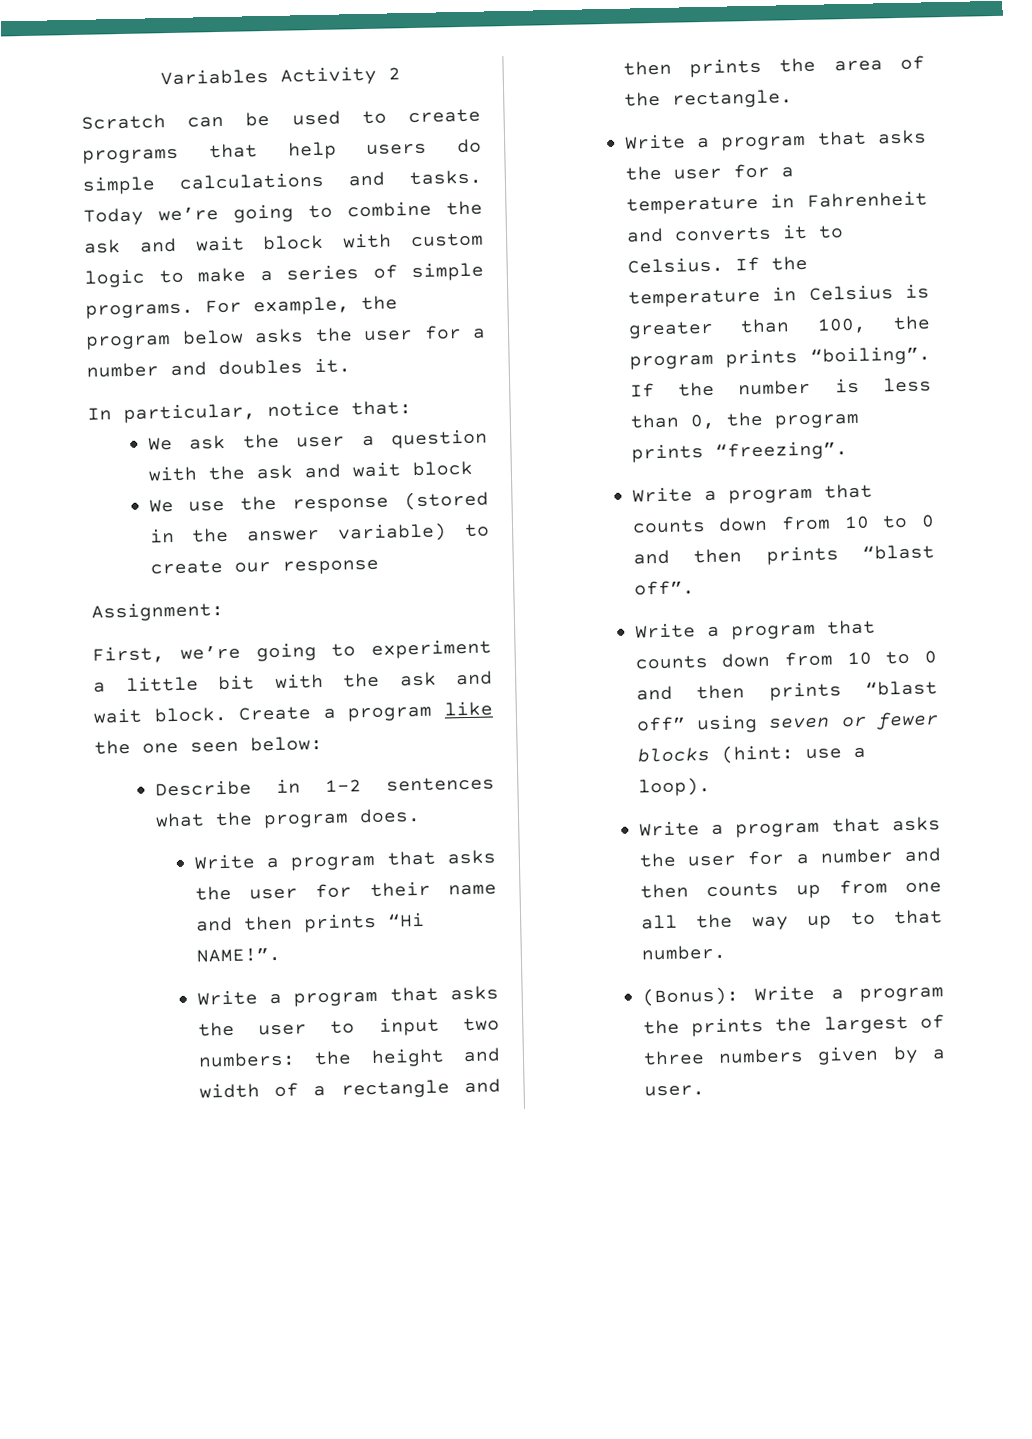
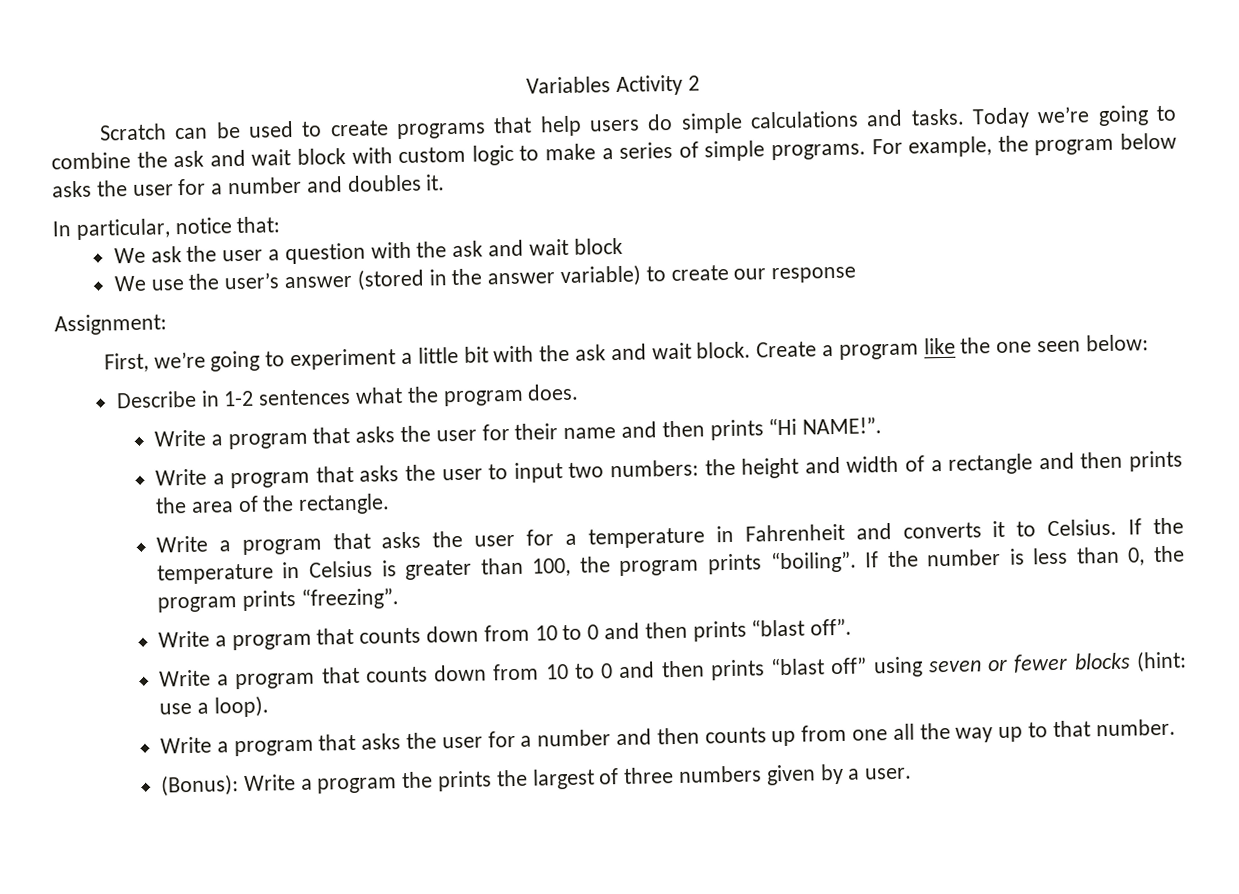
- We use the response (stored in the answer variable) to create our response
+ We use the user’s answer (stored in the answer variable) to create our response

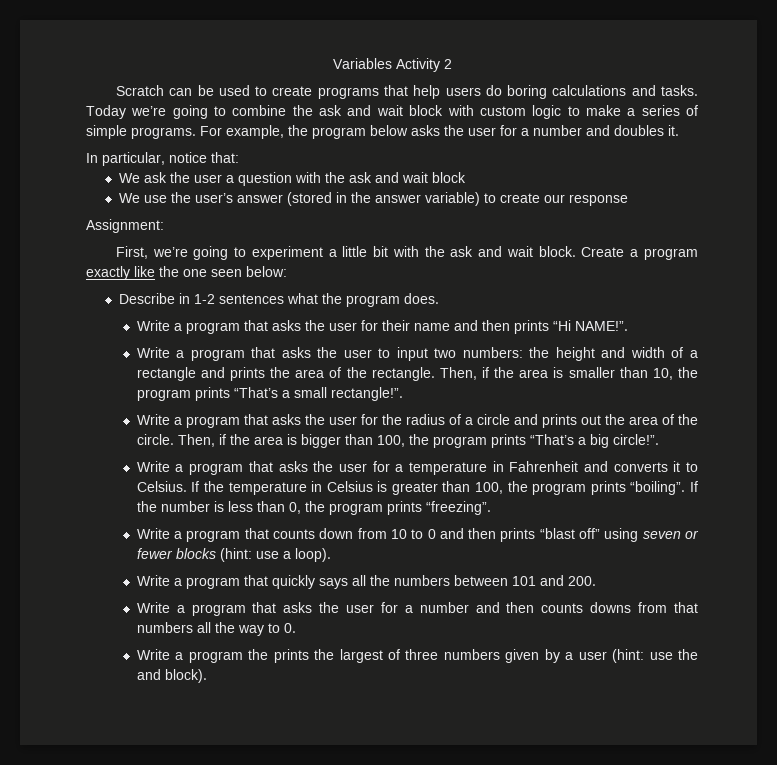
- Scratch can be used to create programs that help users do simple calculations and tasks.
+ Scratch can be used to create programs that help users do boring calculations and tasks.
- Create a program like the one seen below:
+ Create a program exactly like the one seen below:
- Write a program that asks the user to input two numbers: the height and width of a rectangle and then prints the area of the rectangle.
+ Write a program that asks the user to input two numbers: the height and width of a rectangle and prints the area of the rectangle. Then, if the area is smaller than 10, the program prints “That’s a small rectangle!”.
+ Write a program that asks the user for the radius of a circle and prints out the area of the circle. Then, if the area is bigger than 100, the program prints “That’s a big circle!”.
- Write a program that counts down from 10 to 0 and then prints “blast off”.
+ Write a program that quickly says all the numbers between 101 and 200.
- Write a program that asks the user for a number and then counts up from one all the way up to that number.
- (Bonus): Write a program the prints the largest of three numbers given by a user.
+ Write a program that asks the user for a number and then counts downs from that numbers all the way to 0.
+ Write a program the prints the largest of three numbers given by a user (hint: use the and block).

